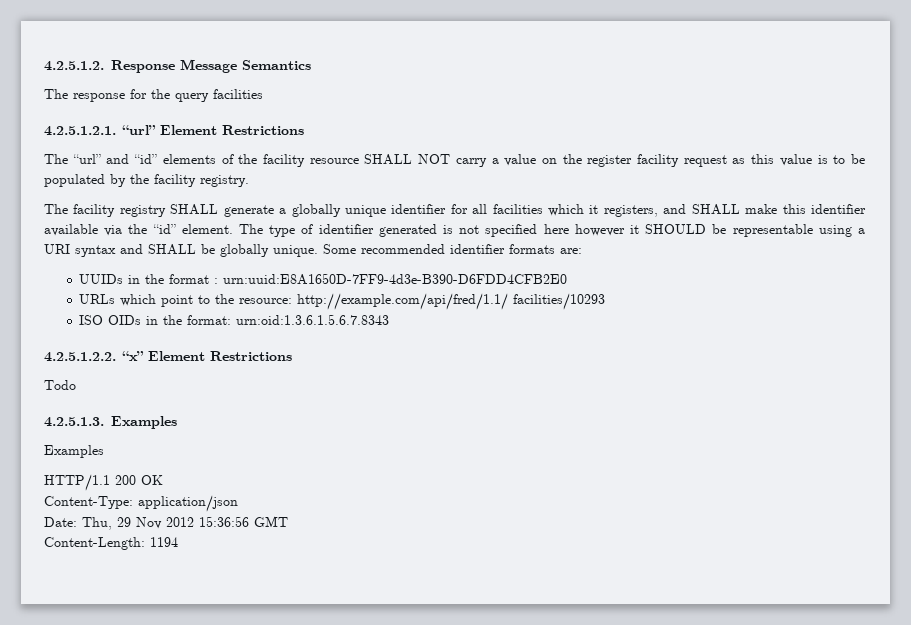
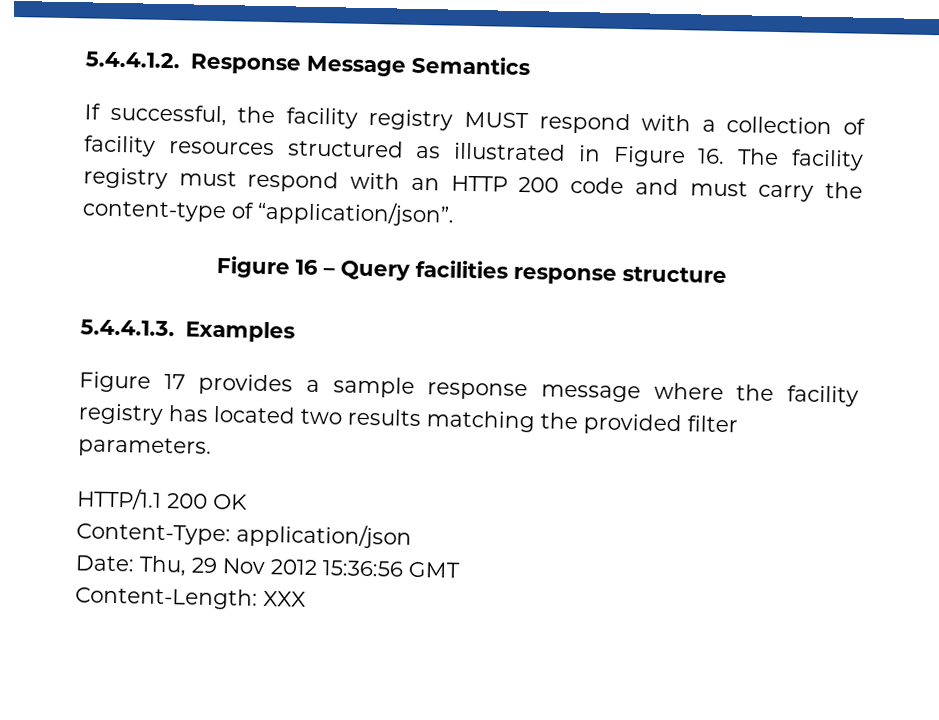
- 4.2.5.1.2. Response Message Semantics
+ 5.4.4.1.2. Response Message Semantics
- The response for the query facilities
- 4.2.5.1.2.1. “url” Element Restrictions
- The “url” and “id” elements of the facility resource SHALL NOT carry a value on the register facility request as this value is to be populated by the facility registry.
- The facility registry SHALL generate a globally unique identifier for all facilities which it registers, and SHALL make this identifier available via the “id” element. The type of identifier generated is not specified here however it SHOULD be representable using a URI syntax and SHALL be globally unique. Some recommended identifier formats are:
- UUIDs in the format : urn:uuid:E8A1650D-7FF9-4d3e-B390-D6FDD4CFB2E0
- URLs which point to the resource: http://example.com/api/fred/1.1/ facilities/10293
- ISO OIDs in the format: urn:oid:1.3.6.1.5.6.7.8343
- 4.2.5.1.2.2. “x” Element Restrictions
- Todo
- 4.2.5.1.3. Examples
- Examples
+ If successful, the facility registry MUST respond with a collection of facility resources structured as illustrated in Figure 16. The facility registry must respond with an HTTP 200 code and must carry the content-type of “application/json”.
+ Figure 16 – Query facilities response structure
+ 5.4.4.1.3. Examples
+ Figure 17 provides a sample response message where the facility registry has located two results matching the provided filter parameters.
- Content-Length: 1194
+ Content-Length: XXX

